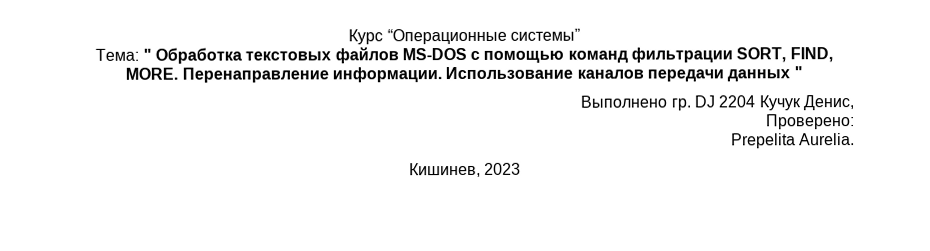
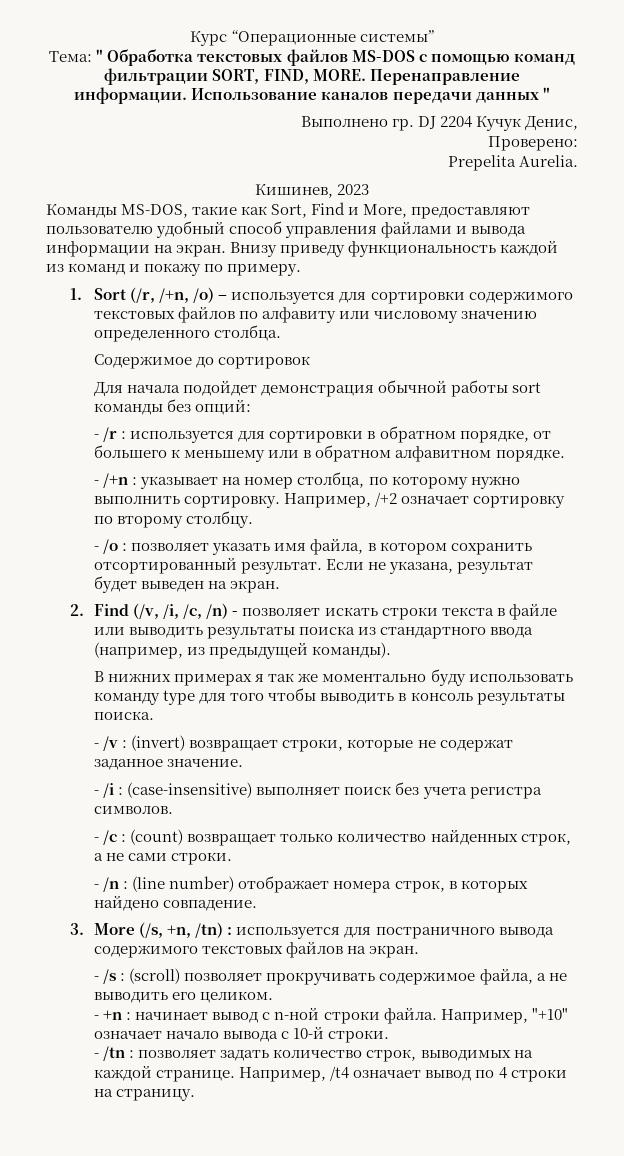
+ Команды MS-DOS, такие как Sort, Find и More, предоставляют пользователю удобный способ управления файлами и вывода информации на экран. Внизу приведу функциональность каждой из команд и покажу по примеру.
+ 1. Sort (/r, /+n, /o) – используется для сортировки содержимого текстовых файлов по алфавиту или числовому значению определенного столбца.
+ Содержимое до сортировок
+ Для начала подойдет демонстрация обычной работы sort команды без опций:
+ - /r : используется для сортировки в обратном порядке, от большего к меньшему или в обратном алфавитном порядке.
+ - /+n : указывает на номер столбца, по которому нужно выполнить сортировку. Например, /+2 означает сортировку по второму столбцу.
+ - /o : позволяет указать имя файла, в котором сохранить отсортированный результат. Если не указана, результат будет выведен на экран.
+ 2. Find (/v, /i, /c, /n) - позволяет искать строки текста в файле или выводить результаты поиска из стандартного ввода (например, из предыдущей команды).
+ В нижних примерах я так же моментально буду использовать команду type для того чтобы выводить в консоль результаты поиска.
+ - /v : (invert) возвращает строки, которые не содержат заданное значение.
+ - /i : (case-insensitive) выполняет поиск без учета регистра символов.
+ - /c : (count) возвращает только количество найденных строк, а не сами строки.
+ - /n : (line number) отображает номера строк, в которых найдено совпадение.
+ 3. More (/s, +n, /tn) : используется для постраничного вывода содержимого текстовых файлов на экран.
+ - /s : (scroll) позволяет прокручивать содержимое файла, а не выводить его целиком.
+ - +n : начинает вывод с n-ной строки файла. Например, "+10" означает начало вывода с 10-й строки.
+ - /tn : позволяет задать количество строк, выводимых на каждой странице. Например, /t4 означает вывод по 4 строки на страницу.

